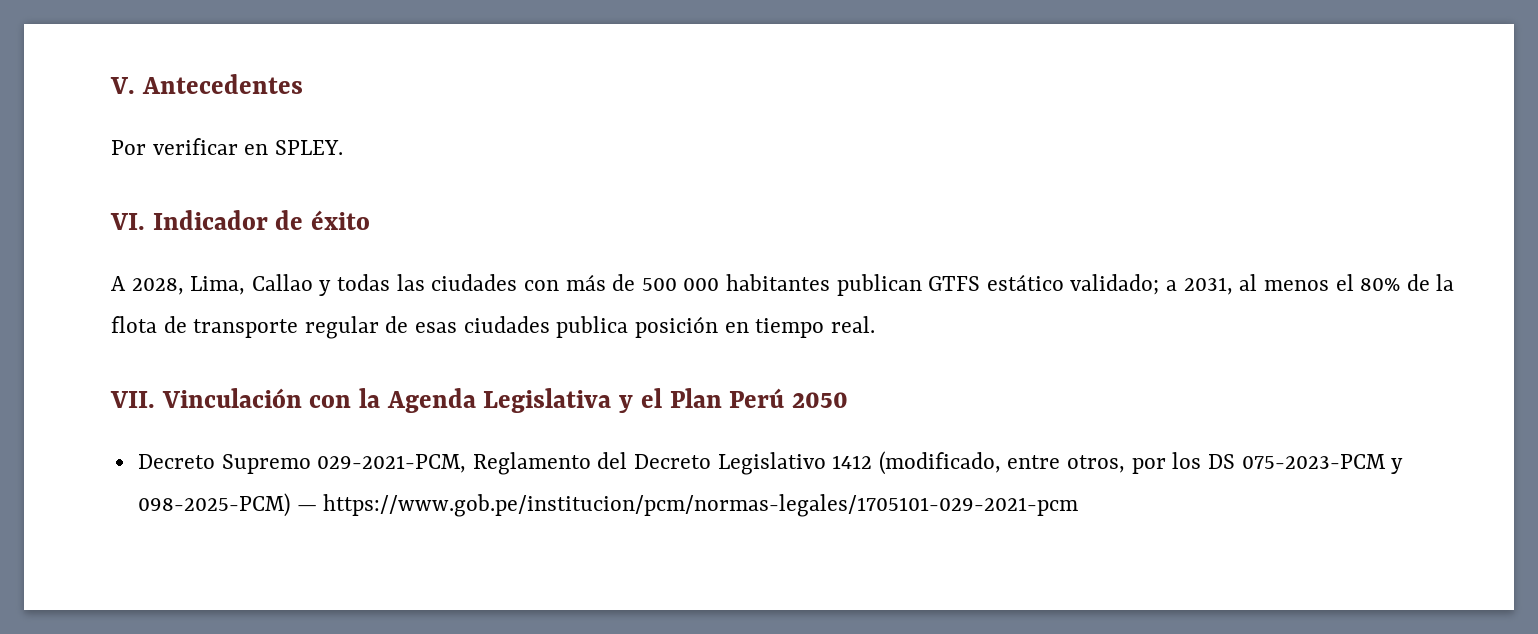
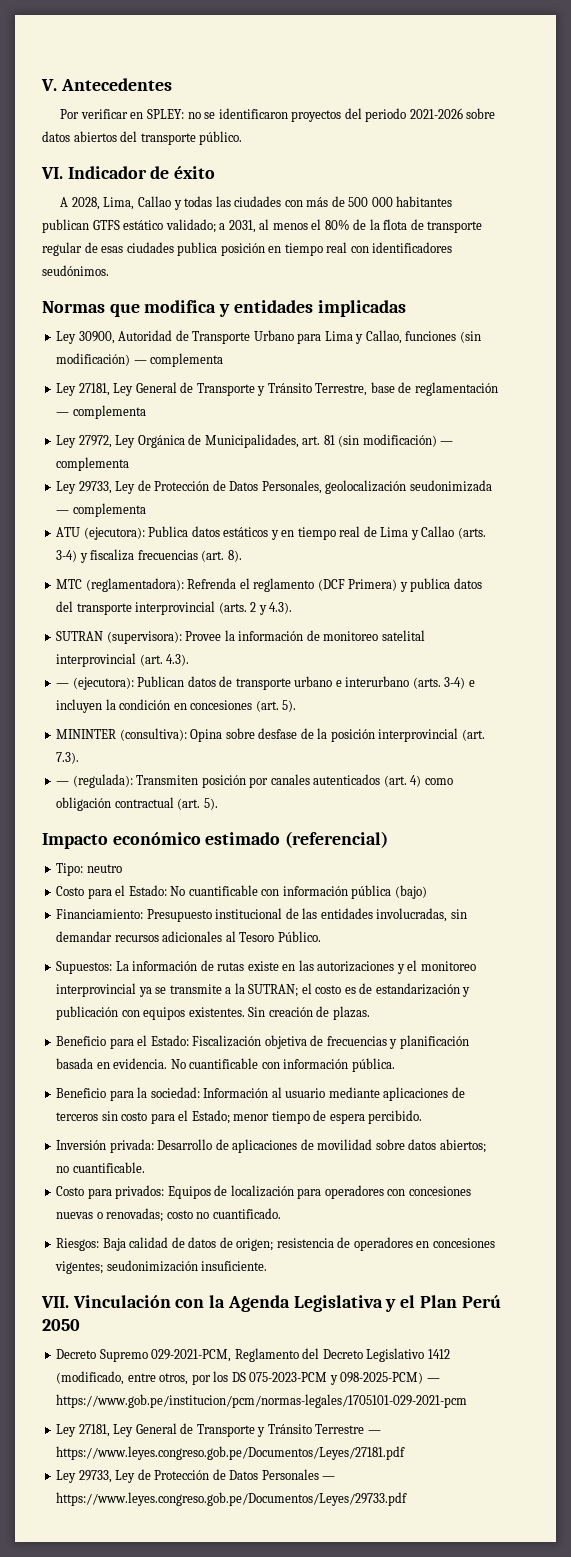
- Por verificar en SPLEY.
+ Por verificar en SPLEY: no se identificaron proyectos del periodo 2021-2026 sobre datos abiertos del transporte público.
- A 2028, Lima, Callao y todas las ciudades con más de 500 000 habitantes publican GTFS estático validado; a 2031, al menos el 80% de la flota de transporte regular de esas ciudades publica posición en tiempo real.
+ A 2028, Lima, Callao y todas las ciudades con más de 500 000 habitantes publican GTFS estático validado; a 2031, al menos el 80% de la flota de transporte regular de esas ciudades publica posición en tiempo real con identificadores seudónimos.
+ Normas que modifica y entidades implicadas
+ Ley 30900, Autoridad de Transporte Urbano para Lima y Callao, funciones (sin modificación) — complementa
+ Ley 27181, Ley General de Transporte y Tránsito Terrestre, base de reglamentación — complementa
+ Ley 27972, Ley Orgánica de Municipalidades, art. 81 (sin modificación) — complementa
+ Ley 29733, Ley de Protección de Datos Personales, geolocalización seudonimizada — complementa
+ ATU (ejecutora): Publica datos estáticos y en tiempo real de Lima y Callao (arts. 3-4) y fiscaliza frecuencias (art. 8).
+ MTC (reglamentadora): Refrenda el reglamento (DCF Primera) y publica datos del transporte interprovincial (arts. 2 y 4.3).
+ SUTRAN (supervisora): Provee la información de monitoreo satelital interprovincial (art. 4.3).
+ — (ejecutora): Publican datos de transporte urbano e interurbano (arts. 3-4) e incluyen la condición en concesiones (art. 5).
+ MININTER (consultiva): Opina sobre desfase de la posición interprovincial (art. 7.3).
+ — (regulada): Transmiten posición por canales autenticados (art. 4) como obligación contractual (art. 5).
+ Impacto económico estimado (referencial)
+ Tipo: neutro
+ Costo para el Estado: No cuantificable con información pública (bajo)
+ Financiamiento: Presupuesto institucional de las entidades involucradas, sin demandar recursos adicionales al Tesoro Público.
+ Supuestos: La información de rutas existe en las autorizaciones y el monitoreo interprovincial ya se transmite a la SUTRAN; el costo es de estandarización y publicación con equipos existentes. Sin creación de plazas.
+ Beneficio para el Estado: Fiscalización objetiva de frecuencias y planificación basada en evidencia. No cuantificable con información pública.
+ Beneficio para la sociedad: Información al usuario mediante aplicaciones de terceros sin costo para el Estado; menor tiempo de espera percibido.
+ Inversión privada: Desarrollo de aplicaciones de movilidad sobre datos abiertos; no cuantificable.
+ Costo para privados: Equipos de localización para operadores con concesiones nuevas o renovadas; costo no cuantificado.
+ Riesgos: Baja calidad de datos de origen; resistencia de operadores en concesiones vigentes; seudonimización insuficiente.
+ Ley 27181, Ley General de Transporte y Tránsito Terrestre — https://www.leyes.congreso.gob.pe/Documentos/Leyes/27181.pdf
+ Ley 29733, Ley de Protección de Datos Personales — https://www.leyes.congreso.gob.pe/Documentos/Leyes/29733.pdf

